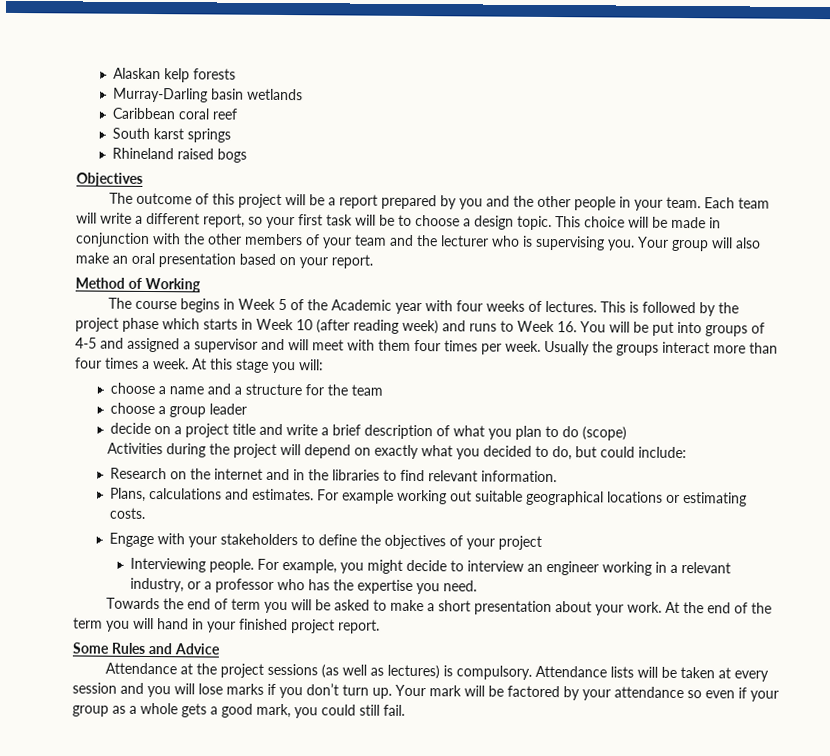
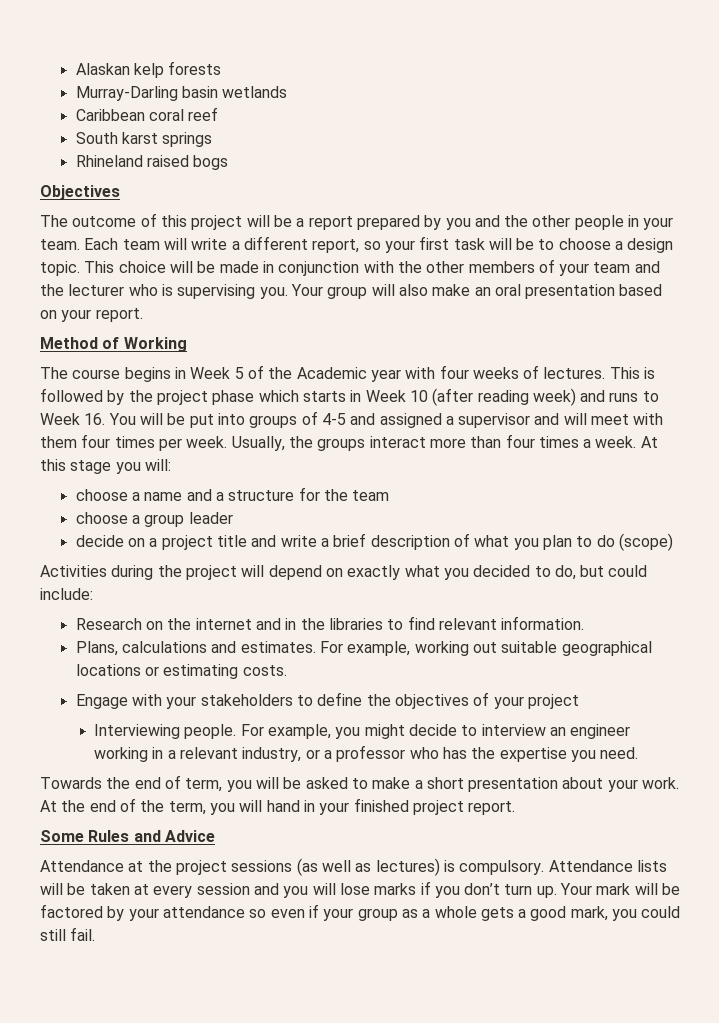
- Usually the groups interact more than four times a week.
+ Usually, the groups interact more than four times a week.
- For example working out suitable geographical locations or estimating costs.
+ For example, working out suitable geographical locations or estimating costs.
- Towards the end of term you will be asked to make a short presentation about your work.
+ Towards the end of term, you will be asked to make a short presentation about your work.
- At the end of the term you will hand in your finished project report.
+ At the end of the term, you will hand in your finished project report.

